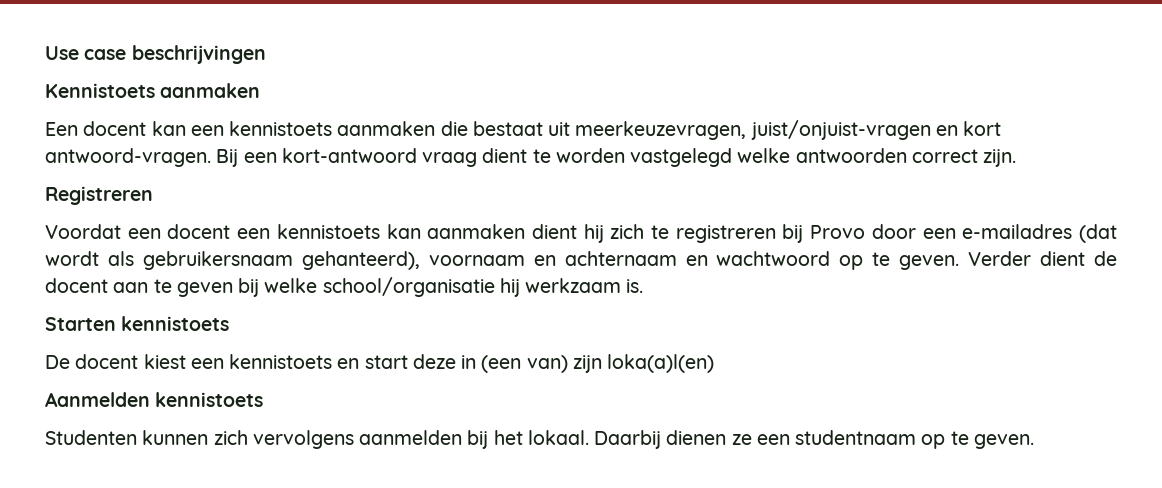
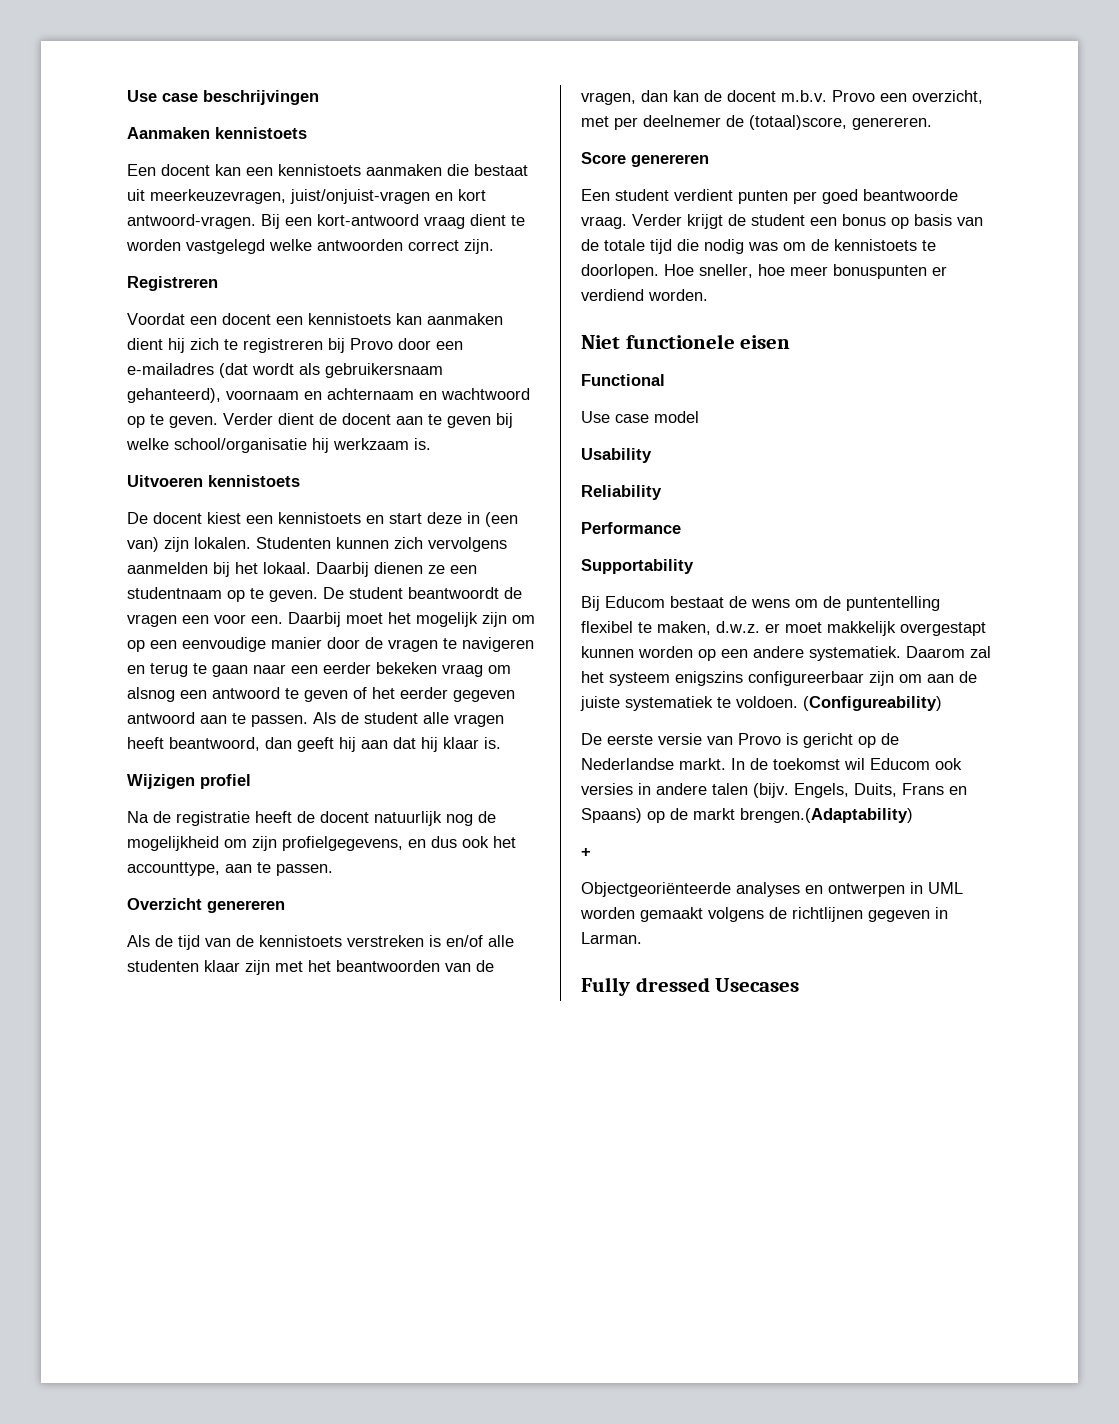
- Kennistoets aanmaken
+ Aanmaken kennistoets
- Starten kennistoets
+ Uitvoeren kennistoets
- De docent kiest een kennistoets en start deze in (een van) zijn loka(a)l(en)
- Aanmelden kennistoets
- Studenten kunnen zich vervolgens aanmelden bij het lokaal.
+ De docent kiest een kennistoets en start deze in (een van) zijn lokalen. Studenten kunnen zich vervolgens aanmelden bij het lokaal.
+ De student beantwoordt de vragen een voor een. Daarbij moet het mogelijk zijn om op een eenvoudige manier door de vragen te navigeren en terug te gaan naar een eerder bekeken vraag om alsnog een antwoord te geven of het eerder gegeven antwoord aan te passen. Als de student alle vragen heeft beantwoord, dan geeft hij aan dat hij klaar is.
+ Wijzigen profiel
+ Na de registratie heeft de docent natuurlijk nog de mogelijkheid om zijn profielgegevens, en dus ook het accounttype, aan te passen.
+ Overzicht genereren
+ Als de tijd van de kennistoets verstreken is en/of alle studenten klaar zijn met het beantwoorden van de vragen, dan kan de docent m.b.v. Provo een overzicht, met per deelnemer de (totaal)score, genereren.
+ Score genereren
+ Een student verdient punten per goed beantwoorde vraag. Verder krijgt de student een bonus op basis van de totale tijd die nodig was om de kennistoets te doorlopen. Hoe sneller, hoe meer bonuspunten er verdiend worden.
+ Niet functionele eisen
+ Functional
+ Use case model
+ Usability
+ Reliability
+ Performance
+ Supportability
+ Bij Educom bestaat de wens om de puntentelling flexibel te maken, d.w.z. er moet makkelijk overgestapt kunnen worden op een andere systematiek. Daarom zal het systeem enigszins configureerbaar zijn om aan de juiste systematiek te voldoen. (Configureability)
+ De eerste versie van Provo is gericht op de Nederlandse markt. In de toekomst wil Educom ook versies in andere talen (bijv. Engels, Duits, Frans en Spaans) op de markt brengen.(Adaptability)
+ +
+ Objectgeoriënteerde analyses en ontwerpen in UML worden gemaakt volgens de richtlijnen gegeven in Larman.
+ Fully dressed Usecases

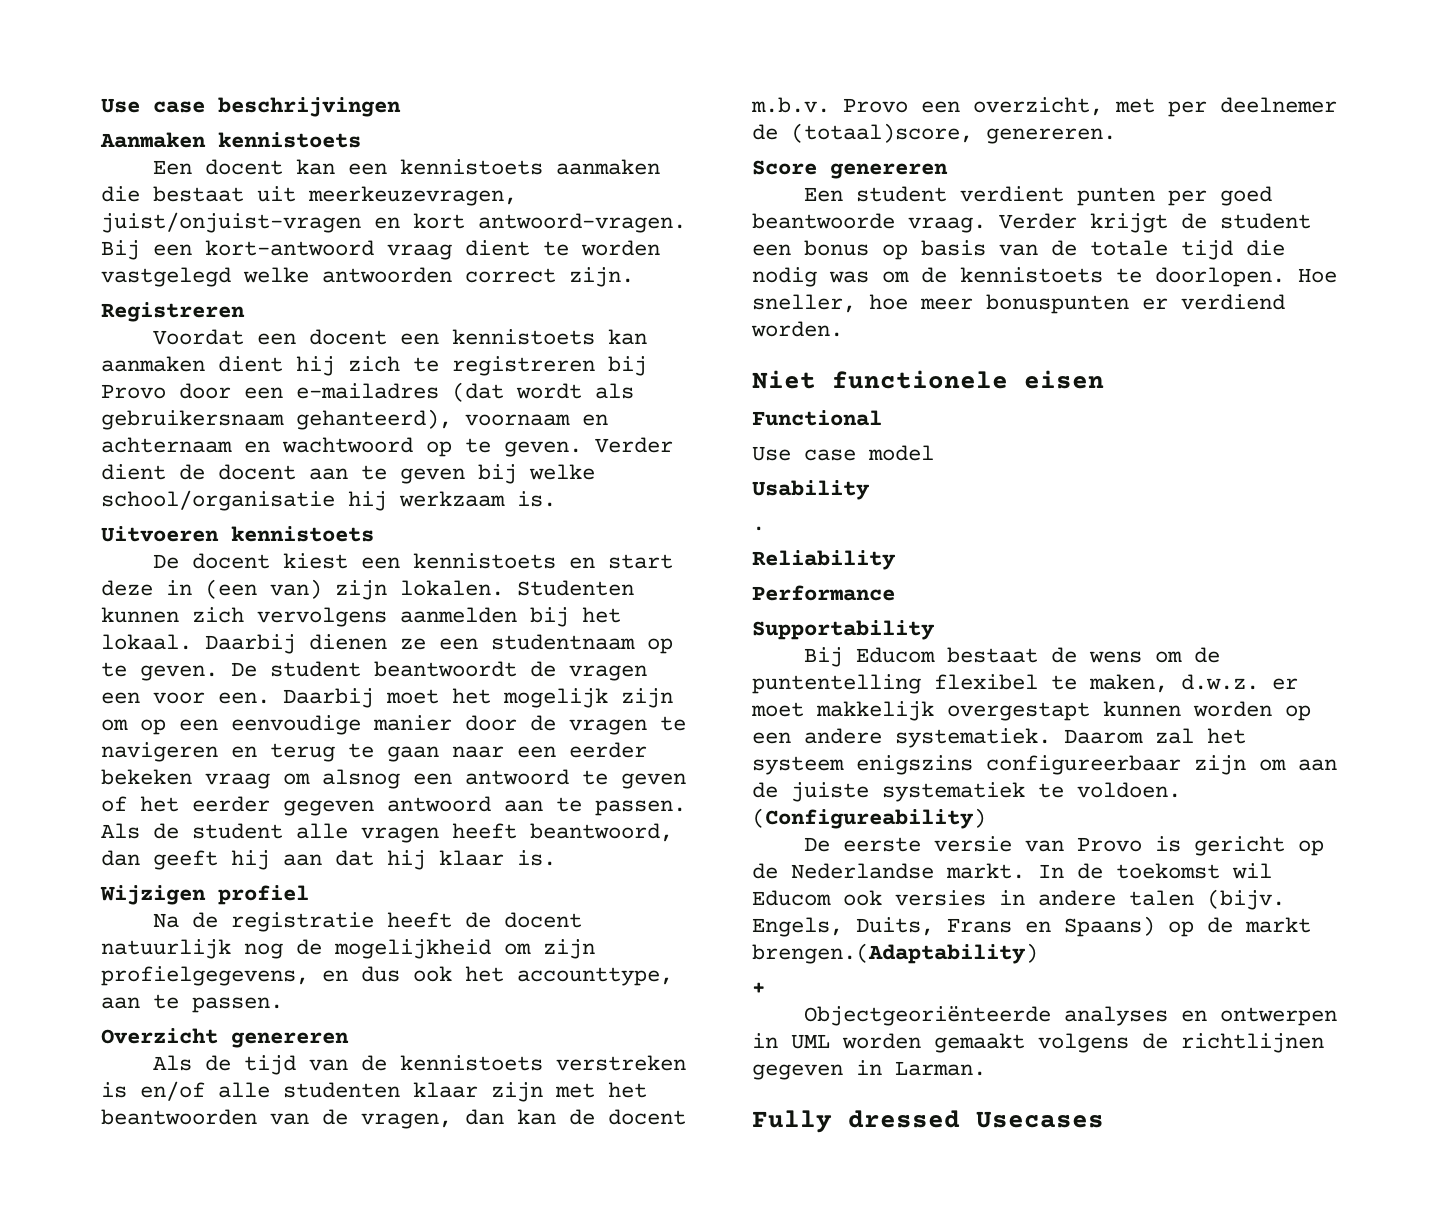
+ .

